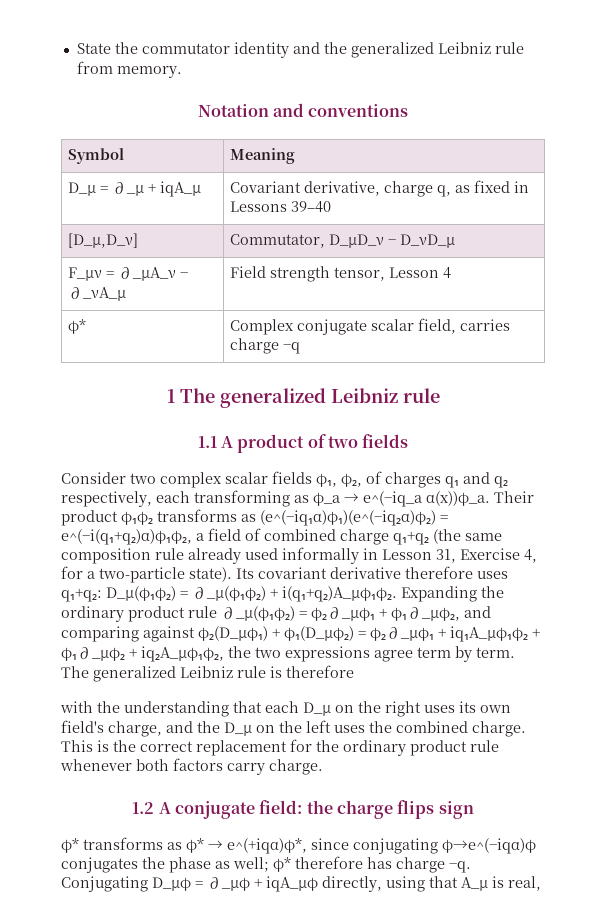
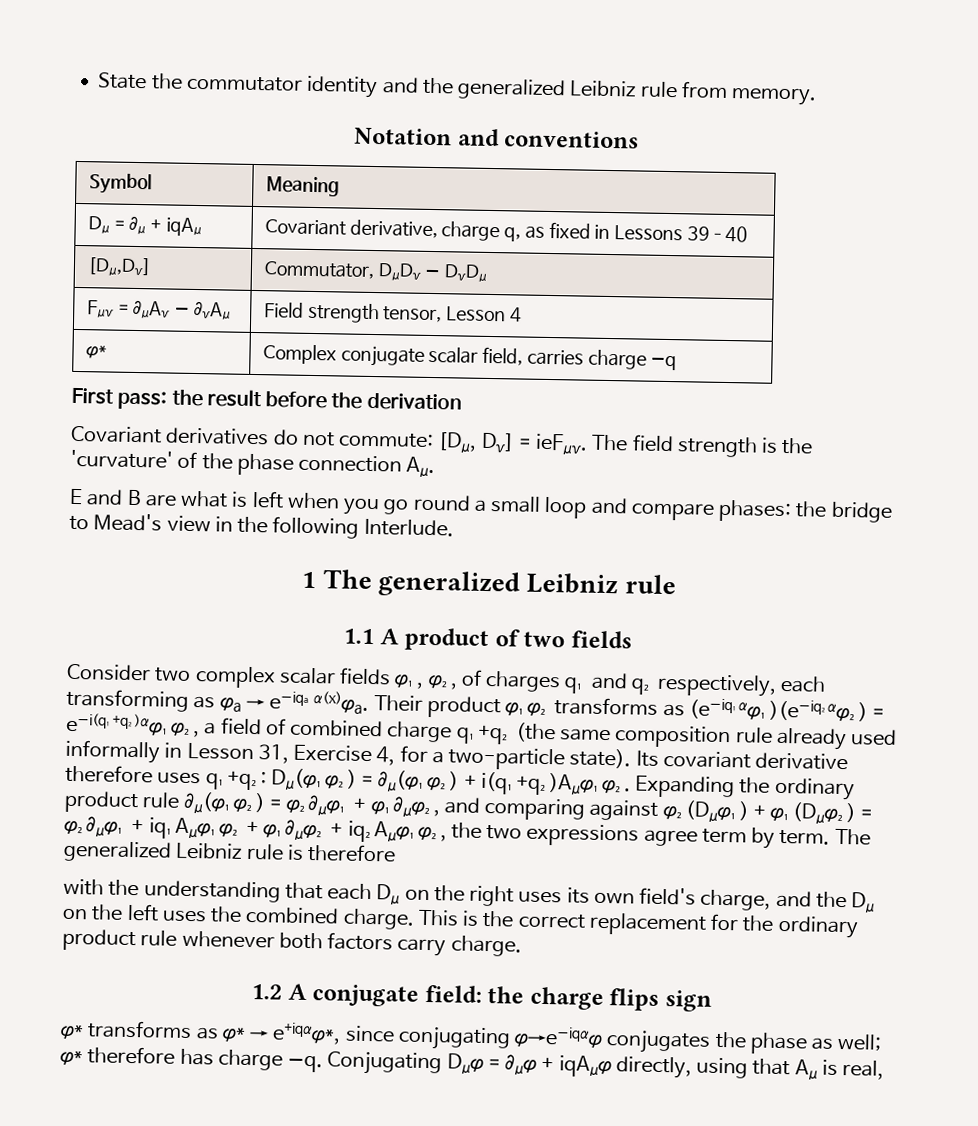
- D_μ = ∂_μ + iqA_μ | Covariant derivative, charge q, as fixed in Lessons 39–40
+ Dμ = ∂μ + iqAμ | Covariant derivative, charge q, as fixed in Lessons 39–40
- [D_μ,D_ν] | Commutator, D_μD_ν − D_νD_μ
- F_μν = ∂_μA_ν − ∂_νA_μ | Field strength tensor, Lesson 4
+ [Dμ,Dν] | Commutator, DμDν − DνDμ
+ Fμν = ∂μAν − ∂νAμ | Field strength tensor, Lesson 4
+ First pass: the result before the derivation
+ Covariant derivatives do not commute: [Dμ, Dν] = ieFμν. The field strength is the 'curvature' of the phase connection Aμ.
+ E and B are what is left when you go round a small loop and compare phases: the bridge to Mead's view in the following Interlude.
- Consider two complex scalar fields φ₁, φ₂, of charges q₁ and q₂ respectively, each transforming as φ_a → e^(−iq_a α(x))φ_a.
+ Consider two complex scalar fields φ₁, φ₂, of charges q₁ and q₂ respectively, each transforming as φa → e−iqₐ α(x)φa.
- Their product φ₁φ₂ transforms as (e^(−iq₁α)φ₁)(e^(−iq₂α)φ₂) = e^(−i(q₁+q₂)α)φ₁φ₂, a field of combined charge q₁+q₂ (the same composition rule already used informally in Lesson 31, Exercise 4, for a two-particle state).
+ Their product φ₁φ₂ transforms as (e−iq₁αφ₁)(e−iq₂αφ₂) = e−i(q₁+q₂)αφ₁φ₂, a field of combined charge q₁+q₂ (the same composition rule already used informally in Lesson 31, Exercise 4, for a two-particle state).
- Its covariant derivative therefore uses q₁+q₂: D_μ(φ₁φ₂) = ∂_μ(φ₁φ₂) + i(q₁+q₂)A_μφ₁φ₂.
+ Its covariant derivative therefore uses q₁+q₂: Dμ(φ₁φ₂) = ∂μ(φ₁φ₂) + i(q₁+q₂)Aμφ₁φ₂.
- Expanding the ordinary product rule ∂_μ(φ₁φ₂) = φ₂∂_μφ₁ + φ₁∂_μφ₂, and comparing against φ₂(D_μφ₁) + φ₁(D_μφ₂) = φ₂∂_μφ₁ + iq₁A_μφ₁φ₂ + φ₁∂_μφ₂ + iq₂A_μφ₁φ₂, the two expressions agree term by term.
+ Expanding the ordinary product rule ∂μ(φ₁φ₂) = φ₂∂μφ₁ + φ₁∂μφ₂, and comparing against φ₂(Dμφ₁) + φ₁(Dμφ₂) = φ₂∂μφ₁ + iq₁Aμφ₁φ₂ + φ₁∂μφ₂ + iq₂Aμφ₁φ₂, the two expressions agree term by term.
- with the understanding that each D_μ on the right uses its own field's charge, and the D_μ on the left uses the combined charge.
+ with the understanding that each Dμ on the right uses its own field's charge, and the Dμ on the left uses the combined charge.
- φ* transforms as φ* → e^(+iqα)φ*, since conjugating φ→e^(−iqα)φ conjugates the phase as well; φ* therefore has charge −q.
+ φ* transforms as φ* → e+iqαφ*, since conjugating φ→e−iqαφ conjugates the phase as well; φ* therefore has charge −q.
- Conjugating D_μφ = ∂_μφ + iqA_μφ directly, using that A_μ is real,
+ Conjugating Dμφ = ∂μφ + iqAμφ directly, using that Aμ is real,

